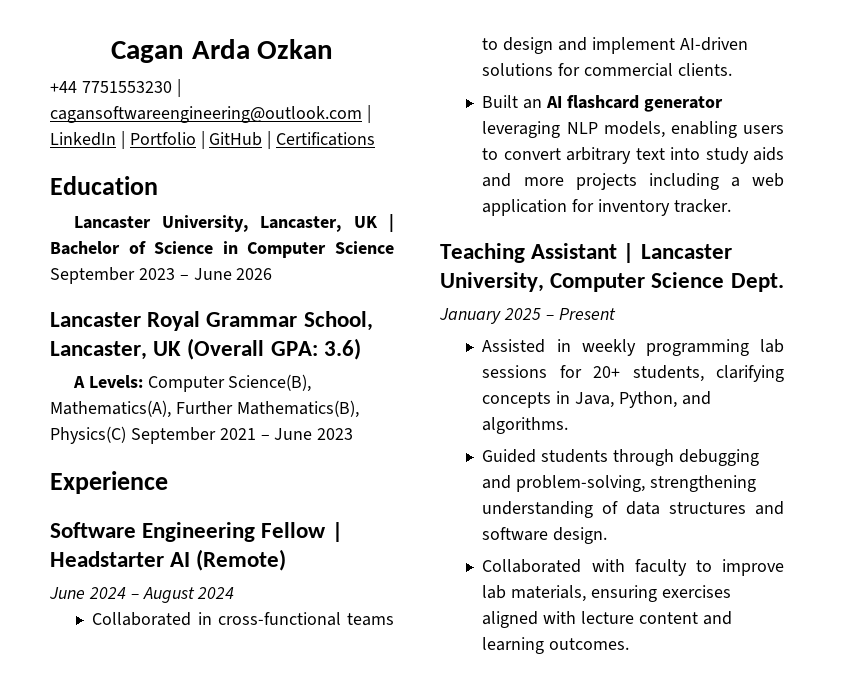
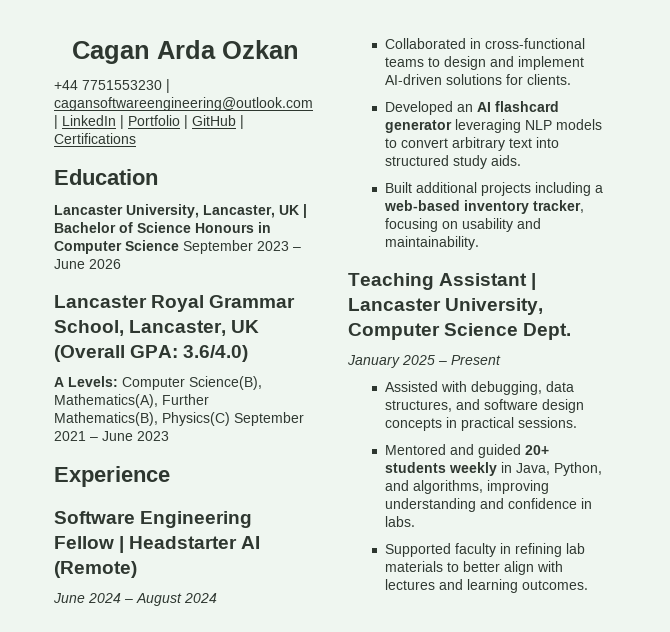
- Lancaster University, Lancaster, UK | Bachelor of Science in Computer Science September 2023 – June 2026
+ Lancaster University, Lancaster, UK | Bachelor of Science Honours in Computer Science September 2023 – June 2026
- Lancaster Royal Grammar School, Lancaster, UK (Overall GPA: 3.6)
+ Lancaster Royal Grammar School, Lancaster, UK (Overall GPA: 3.6/4.0)
- Collaborated in cross-functional teams to design and implement AI-driven solutions for commercial clients.
+ Collaborated in cross-functional teams to design and implement AI-driven solutions for clients.
- Built an AI flashcard generator leveraging NLP models, enabling users to convert arbitrary text into study aids and more projects including a web application for inventory tracker.
+ Developed an AI flashcard generator leveraging NLP models to convert arbitrary text into structured study aids.
+ Built additional projects including a web-based inventory tracker, focusing on usability and maintainability.
- Assisted in weekly programming lab sessions for 20+ students, clarifying concepts in Java, Python, and algorithms.
- Guided students through debugging and problem-solving, strengthening understanding of data structures and software design.
- Collaborated with faculty to improve lab materials, ensuring exercises aligned with lecture content and learning outcomes.
+ Assisted with debugging, data structures, and software design concepts in practical sessions.
+ Mentored and guided 20+ students weekly in Java, Python, and algorithms, improving understanding and confidence in labs.
+ Supported faculty in refining lab materials to better align with lectures and learning outcomes.

